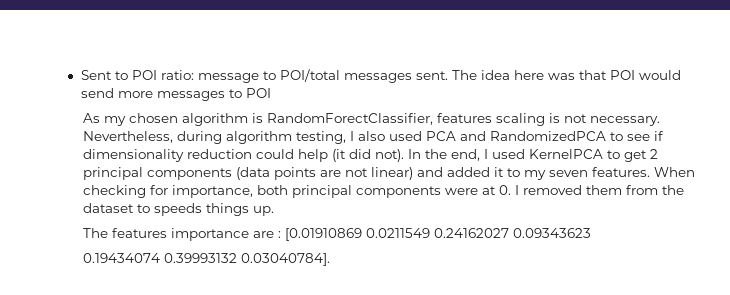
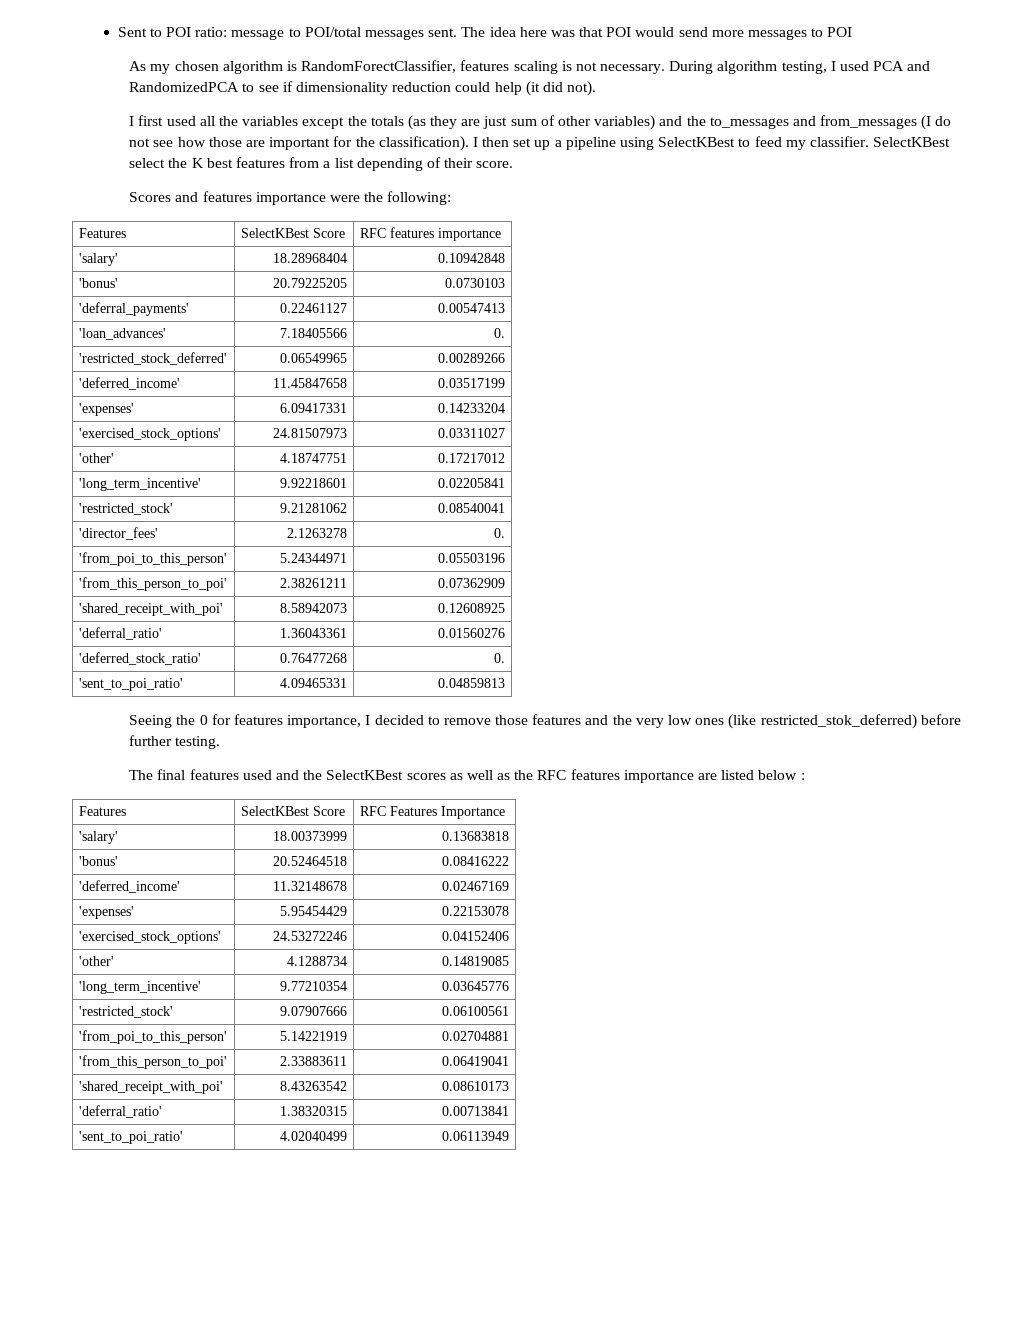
- Nevertheless, during algorithm testing, I also used PCA and RandomizedPCA to see if dimensionality reduction could help (it did not). In the end, I used KernelPCA to get 2 principal components (data points are not linear) and added it to my seven features. When checking for importance, both principal components were at 0. I removed them from the dataset to speeds things up.
- The features importance are : [0.01910869 0.0211549 0.24162027 0.09343623
- 0.19434074 0.39993132 0.03040784].
+ During algorithm testing, I used PCA and RandomizedPCA to see if dimensionality reduction could help (it did not).
+ I first used all the variables except the totals (as they are just sum of other variables) and the to_messages and from_messages (I do not see how those are important for the classification). I then set up a pipeline using SelectKBest to feed my classifier. SelectKBest select the K best features from a list depending of their score.
+ Scores and features importance were the following:
+ Features | SelectKBest Score | RFC features importance
+ 'salary' | 18.28968404 | 0.10942848
+ 'bonus' | 20.79225205 | 0.0730103
+ 'deferral_payments' | 0.22461127 | 0.00547413
+ 'loan_advances' | 7.18405566 | 0.
+ 'restricted_stock_deferred' | 0.06549965 | 0.00289266
+ 'deferred_income' | 11.45847658 | 0.03517199
+ 'expenses' | 6.09417331 | 0.14233204
+ 'exercised_stock_options' | 24.81507973 | 0.03311027
+ 'other' | 4.18747751 | 0.17217012
+ 'long_term_incentive' | 9.92218601 | 0.02205841
+ 'restricted_stock' | 9.21281062 | 0.08540041
+ 'director_fees' | 2.1263278 | 0.
+ 'from_poi_to_this_person' | 5.24344971 | 0.05503196
+ 'from_this_person_to_poi' | 2.38261211 | 0.07362909
+ 'shared_receipt_with_poi' | 8.58942073 | 0.12608925
+ 'deferral_ratio' | 1.36043361 | 0.01560276
+ 'deferred_stock_ratio' | 0.76477268 | 0.
+ 'sent_to_poi_ratio' | 4.09465331 | 0.04859813
+ Seeing the 0 for features importance, I decided to remove those features and the very low ones (like restricted_stok_deferred) before further testing.
+ The final features used and the SelectKBest scores as well as the RFC features importance are listed below :
+ Features | SelectKBest Score | RFC Features Importance
+ 'salary' | 18.00373999 | 0.13683818
+ 'bonus' | 20.52464518 | 0.08416222
+ 'deferred_income' | 11.32148678 | 0.02467169
+ 'expenses' | 5.95454429 | 0.22153078
+ 'exercised_stock_options' | 24.53272246 | 0.04152406
+ 'other' | 4.1288734 | 0.14819085
+ 'long_term_incentive' | 9.77210354 | 0.03645776
+ 'restricted_stock' | 9.07907666 | 0.06100561
+ 'from_poi_to_this_person' | 5.14221919 | 0.02704881
+ 'from_this_person_to_poi' | 2.33883611 | 0.06419041
+ 'shared_receipt_with_poi' | 8.43263542 | 0.08610173
+ 'deferral_ratio' | 1.38320315 | 0.00713841
+ 'sent_to_poi_ratio' | 4.02040499 | 0.06113949

